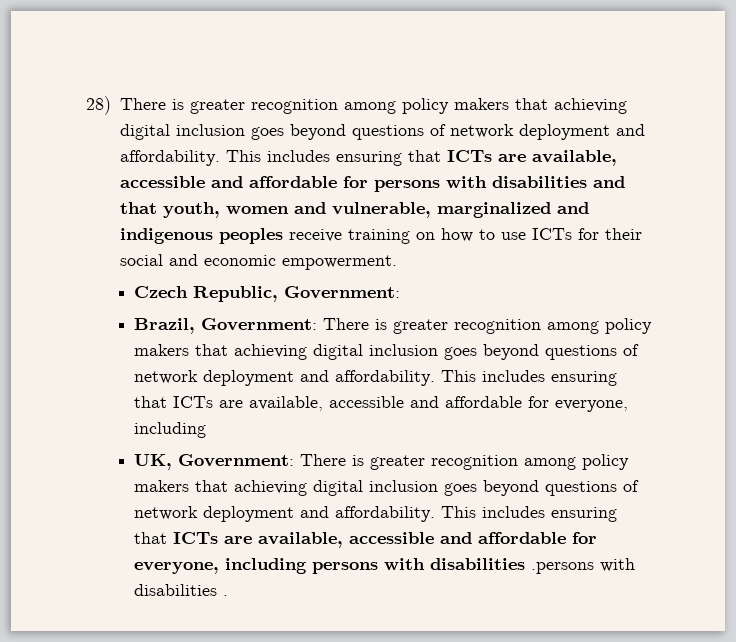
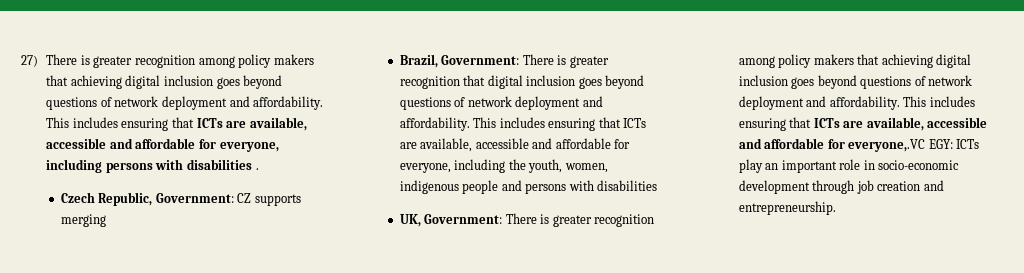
- 28) There is greater recognition among policy makers that achieving digital inclusion goes beyond questions of network deployment and affordability.
+ 27) There is greater recognition among policy makers that achieving digital inclusion goes beyond questions of network deployment and affordability.
- This includes ensuring that ICTs are available, accessible and affordable for persons with disabilities and that youth, women and vulnerable, marginalized and indigenous peoples receive training on how to use ICTs for their social and economic empowerment.
- Czech Republic, Government:
- Brazil, Government: There is greater recognition among policy makers that achieving digital inclusion goes beyond questions of network deployment and affordability. This includes ensuring that ICTs are available, accessible and affordable for everyone, including
- UK, Government: There is greater recognition among policy makers that achieving digital inclusion goes beyond questions of network deployment and affordability. This includes ensuring that ICTs are available, accessible and affordable for everyone, including persons with disabilities .persons with disabilities .
+ This includes ensuring that ICTs are available, accessible and affordable for everyone, including persons with disabilities .
+ Czech Republic, Government: CZ supports merging
+ Brazil, Government: There is greater recognition that digital inclusion goes beyond questions of network deployment and affordability. This includes ensuring that ICTs are available, accessible and affordable for everyone, including the youth, women, indigenous people and persons with disabilities
+ UK, Government: There is greater recognition among policy makers that achieving digital inclusion goes beyond questions of network deployment and affordability. This includes ensuring that ICTs are available, accessible and affordable for everyone,.VC EGY: ICTs play an important role in socio-economic development through job creation and entrepreneurship.

